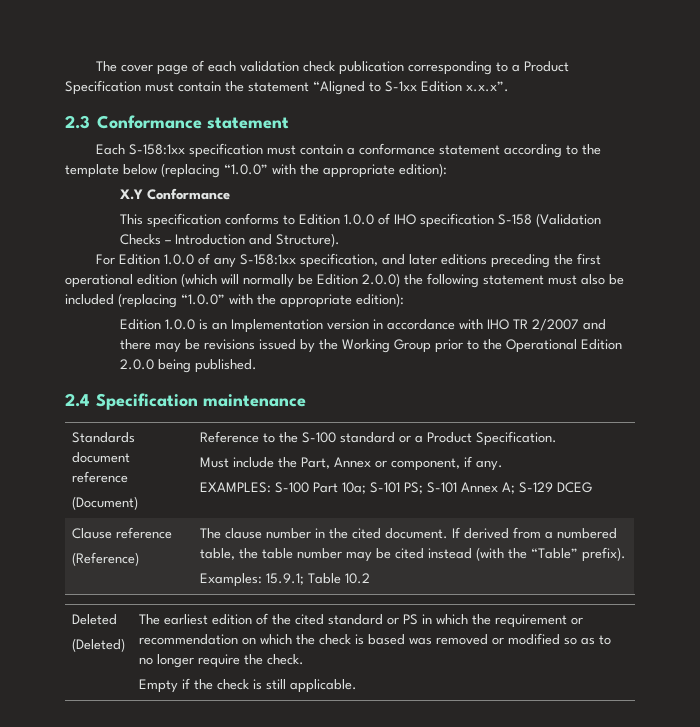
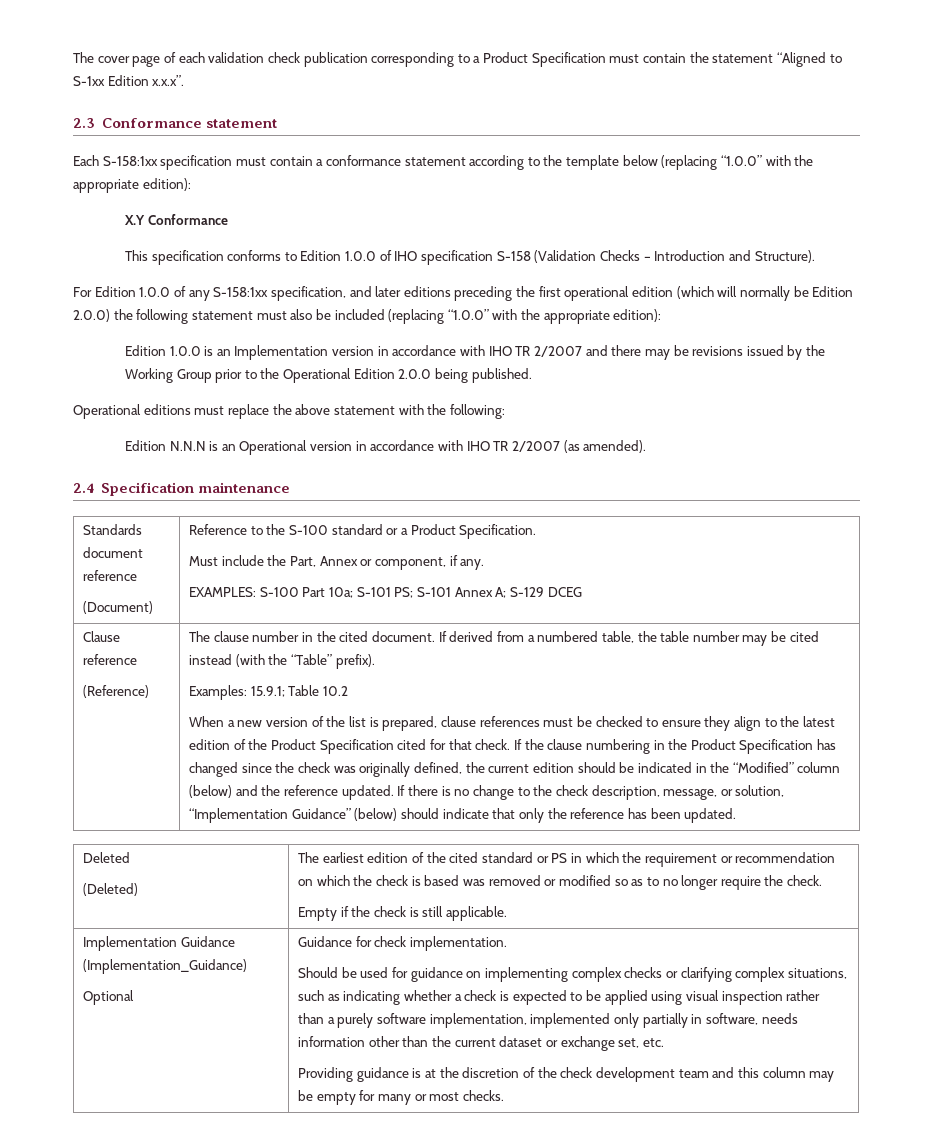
+ Operational editions must replace the above statement with the following:
+ Edition N.N.N is an Operational version in accordance with IHO TR 2/2007 (as amended).
+ When a new version of the list is prepared, clause references must be checked to ensure they align to the latest edition of the Product Specification cited for that check. If the clause numbering in the Product Specification has changed since the check was originally defined, the current edition should be indicated in the “Modified” column (below) and the reference updated. If there is no change to the check description, message, or solution, “Implementation Guidance” (below) should indicate that only the reference has been updated.
+ Implementation Guidance (Implementation_Guidance)
+ Optional | Guidance for check implementation.
+ Should be used for guidance on implementing complex checks or clarifying complex situations, such as indicating whether a check is expected to be applied using visual inspection rather than a purely software implementation, implemented only partially in software, needs information other than the current dataset or exchange set, etc.
+ Providing guidance is at the discretion of the check development team and this column may be empty for many or most checks.

